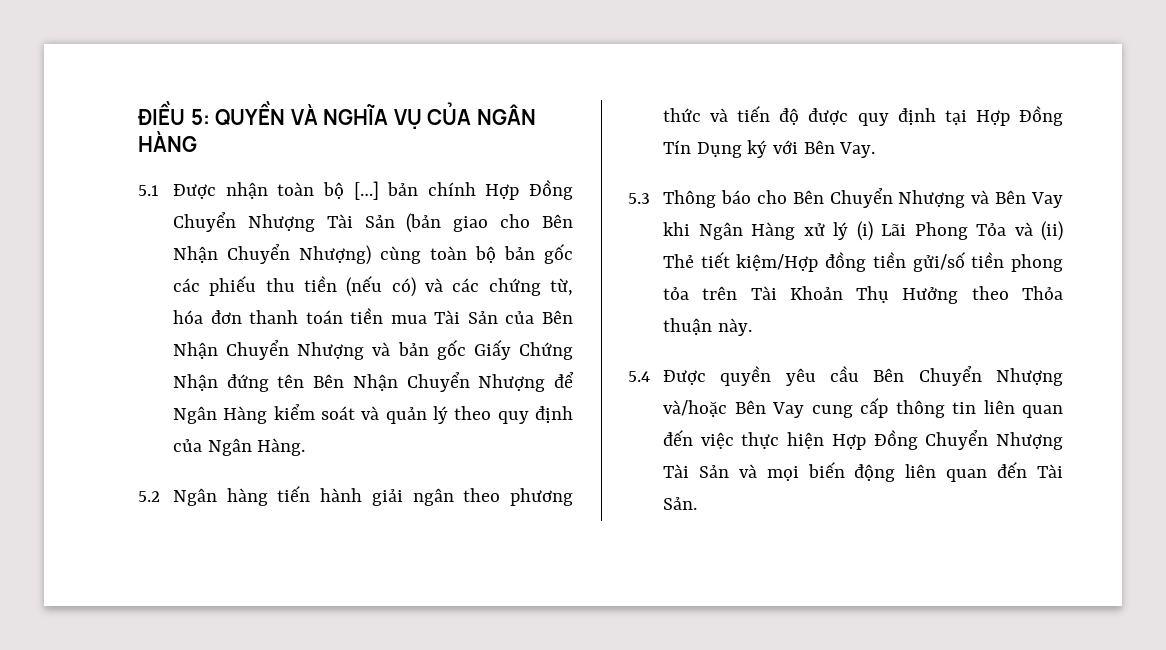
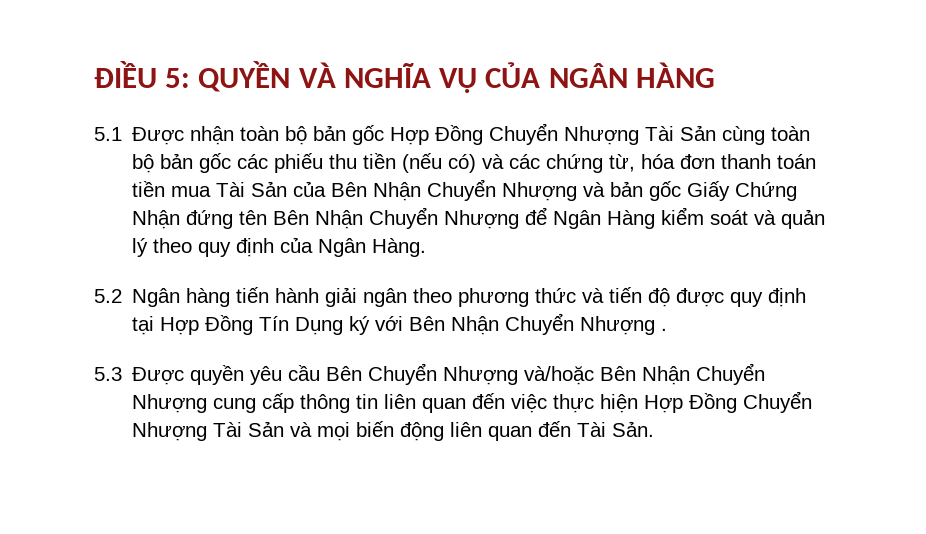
- 5.1 Được nhận toàn bộ […] bản chính Hợp Đồng Chuyển Nhượng Tài Sản (bản giao cho Bên Nhận Chuyển Nhượng) cùng toàn bộ bản gốc các phiếu thu tiền (nếu có) và các chứng từ, hóa đơn thanh toán tiền mua Tài Sản của Bên Nhận Chuyển Nhượng và bản gốc Giấy Chứng Nhận đứng tên Bên Nhận Chuyển Nhượng để Ngân Hàng kiểm soát và quản lý theo quy định của Ngân Hàng.
+ 5.1 Được nhận toàn bộ bản gốc Hợp Đồng Chuyển Nhượng Tài Sản cùng toàn bộ bản gốc các phiếu thu tiền (nếu có) và các chứng từ, hóa đơn thanh toán tiền mua Tài Sản của Bên Nhận Chuyển Nhượng và bản gốc Giấy Chứng Nhận đứng tên Bên Nhận Chuyển Nhượng để Ngân Hàng kiểm soát và quản lý theo quy định của Ngân Hàng.
- 5.2 Ngân hàng tiến hành giải ngân theo phương thức và tiến độ được quy định tại Hợp Đồng Tín Dụng ký với Bên Vay.
- 5.3 Thông báo cho Bên Chuyển Nhượng và Bên Vay khi Ngân Hàng xử lý (i) Lãi Phong Tỏa và (ii) Thẻ tiết kiệm/Hợp đồng tiền gửi/số tiền phong tỏa trên Tài Khoản Thụ Hưởng theo Thỏa thuận này.
- 5.4 Được quyền yêu cầu Bên Chuyển Nhượng và/hoặc Bên Vay cung cấp thông tin liên quan đến việc thực hiện Hợp Đồng Chuyển Nhượng Tài Sản và mọi biến động liên quan đến Tài Sản.
+ 5.2 Ngân hàng tiến hành giải ngân theo phương thức và tiến độ được quy định tại Hợp Đồng Tín Dụng ký với Bên Nhận Chuyển Nhượng .
+ 5.3 Được quyền yêu cầu Bên Chuyển Nhượng và/hoặc Bên Nhận Chuyển Nhượng cung cấp thông tin liên quan đến việc thực hiện Hợp Đồng Chuyển Nhượng Tài Sản và mọi biến động liên quan đến Tài Sản.

